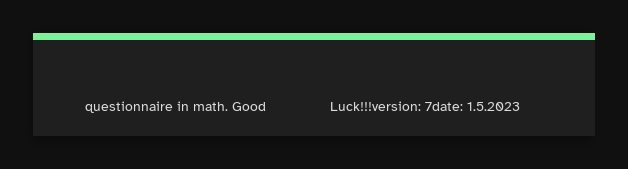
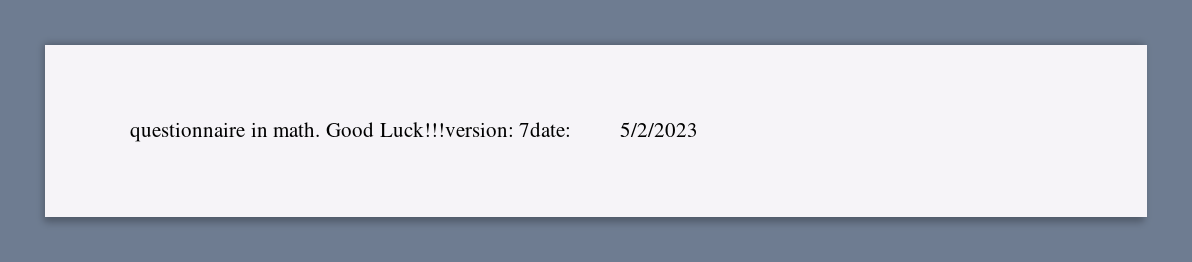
- Good Luck!!!version: 7date: 1.5.2023
+ Good Luck!!!version: 7date: 5/2/2023

